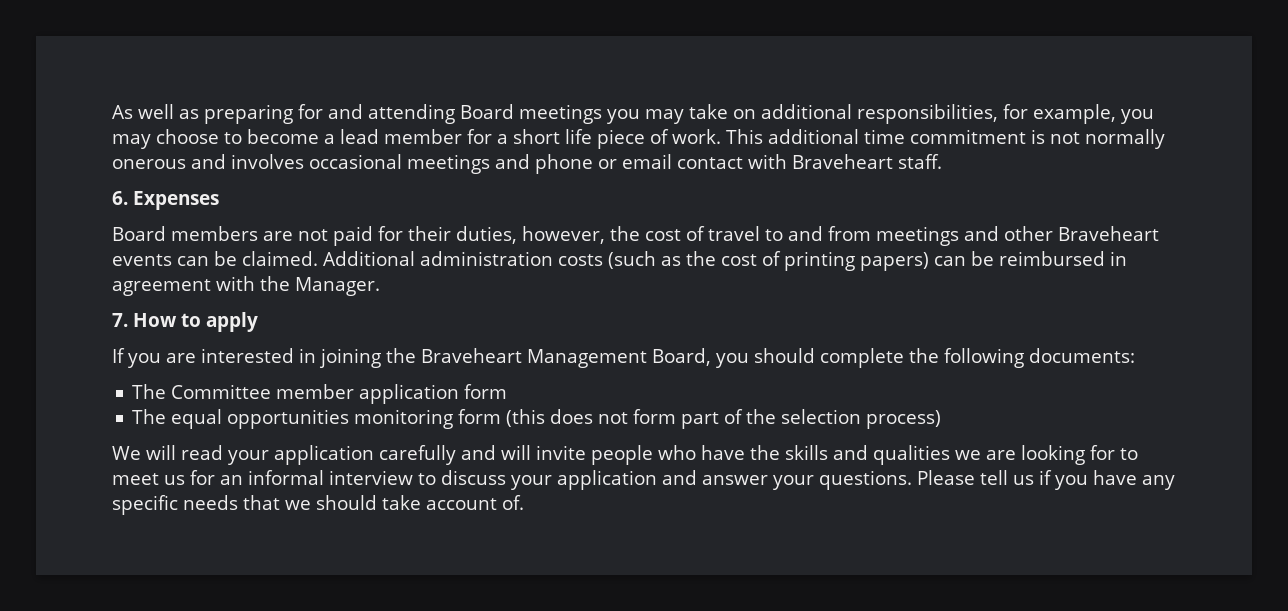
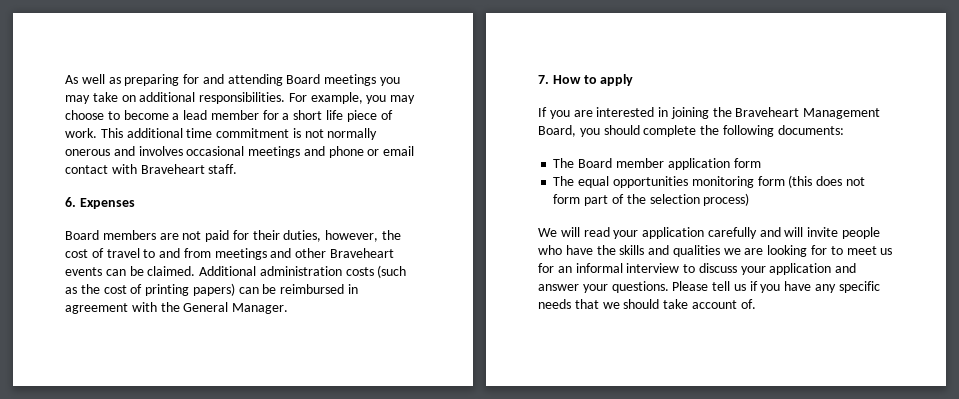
- As well as preparing for and attending Board meetings you may take on additional responsibilities, for example, you may choose to become a lead member for a short life piece of work.
+ As well as preparing for and attending Board meetings you may take on additional responsibilities. For example, you may choose to become a lead member for a short life piece of work.
- Additional administration costs (such as the cost of printing papers) can be reimbursed in agreement with the Manager.
+ Additional administration costs (such as the cost of printing papers) can be reimbursed in agreement with the General Manager.
- The Committee member application form
+ The Board member application form

